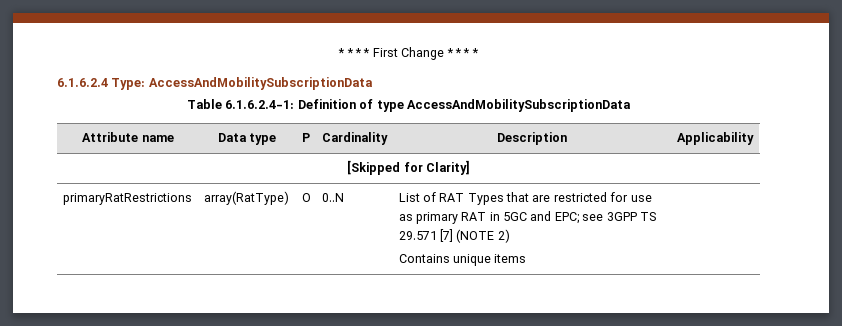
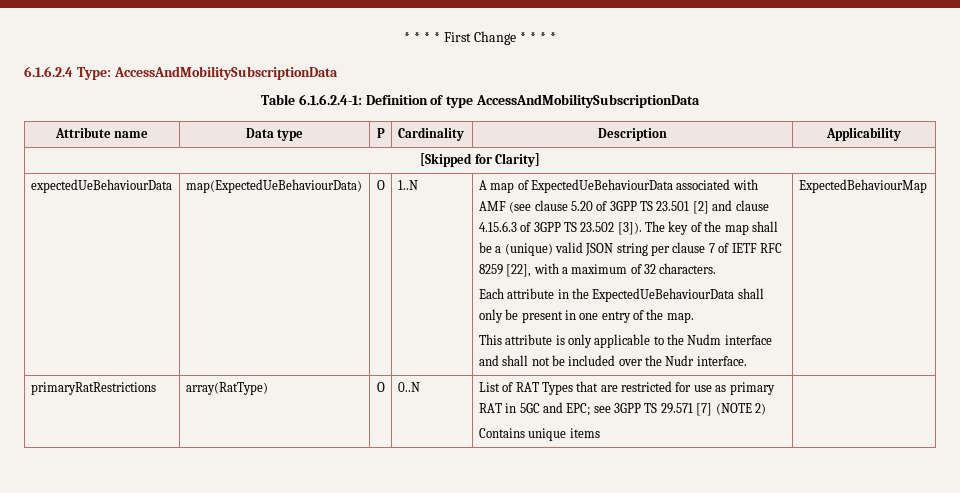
+ expectedUeBehaviourData | map(ExpectedUeBehaviourData) | O | 1..N | A map of ExpectedUeBehaviourData associated with AMF (see clause 5.20 of 3GPP TS 23.501 [2] and clause 4.15.6.3 of 3GPP TS 23.502 [3]). The key of the map shall be a (unique) valid JSON string per clause 7 of IETF RFC 8259 [22], with a maximum of 32 characters.
+ Each attribute in the ExpectedUeBehaviourData shall only be present in one entry of the map.
+ This attribute is only applicable to the Nudm interface and shall not be included over the Nudr interface. | ExpectedBehaviourMap

